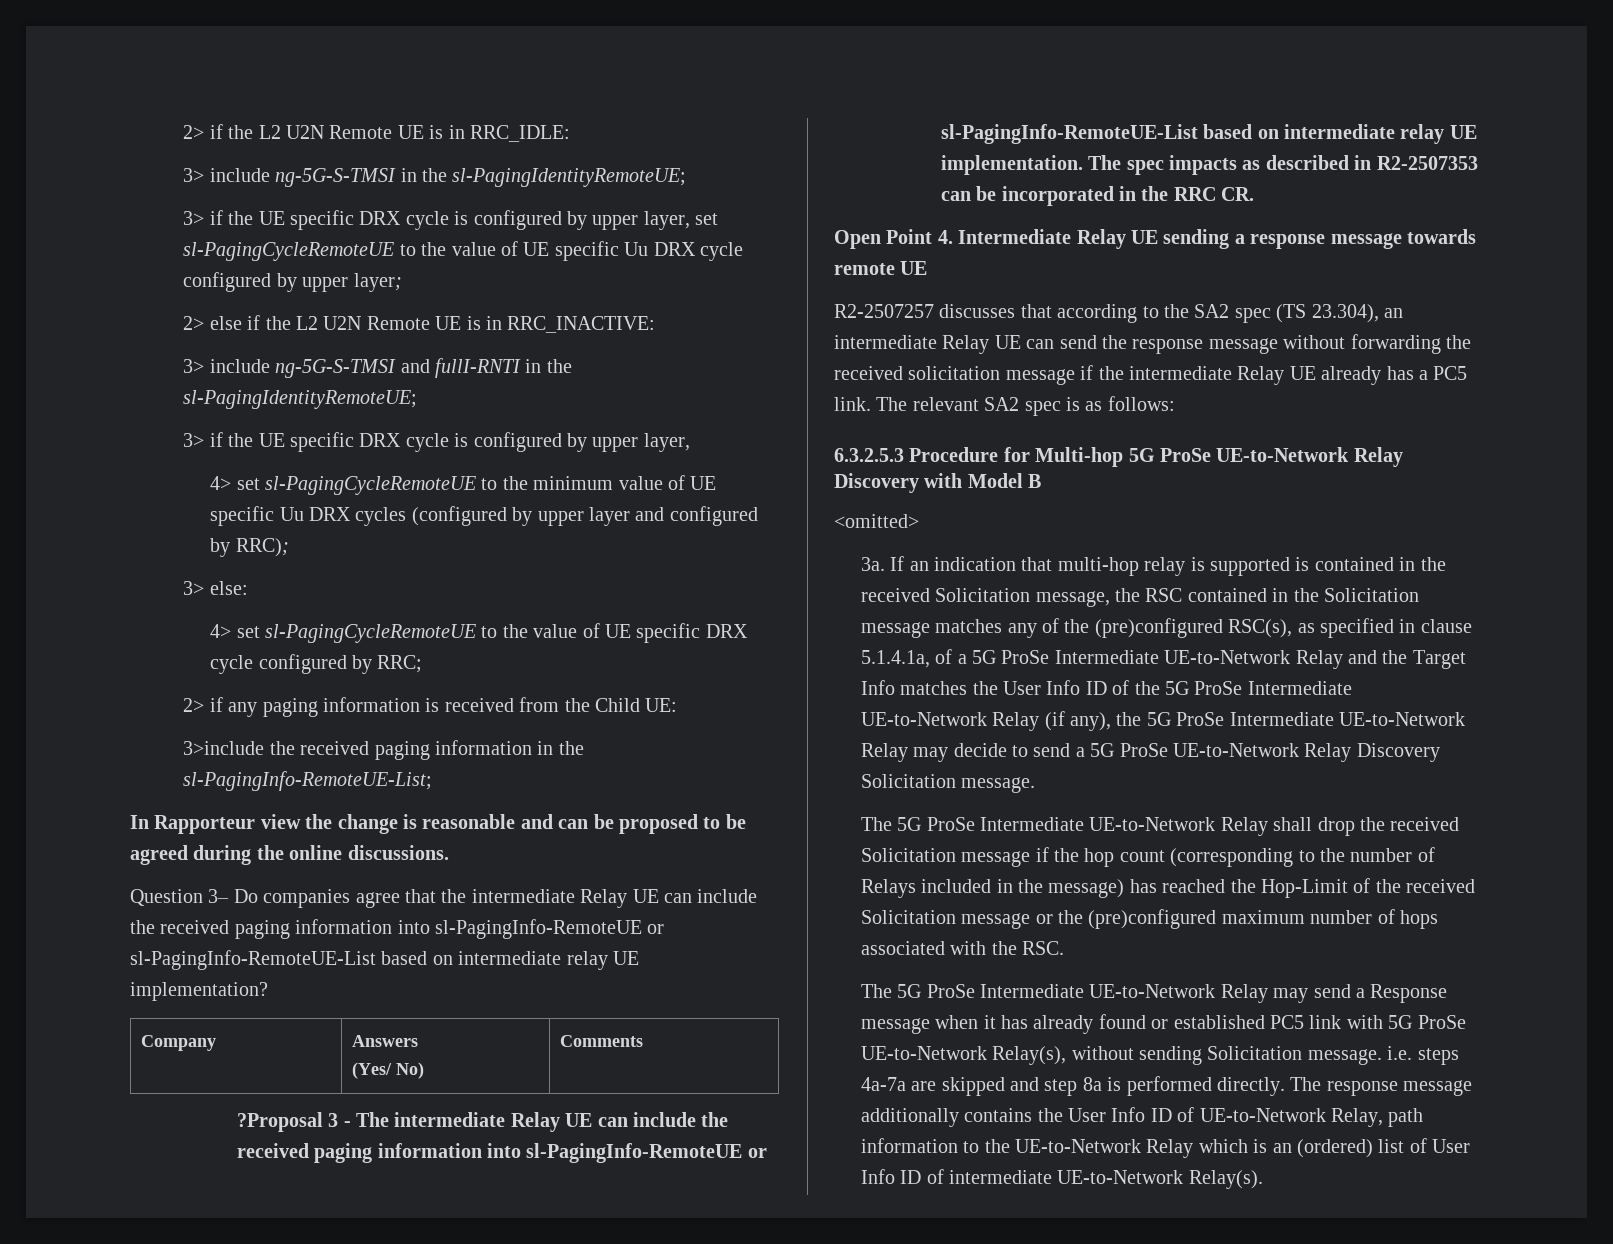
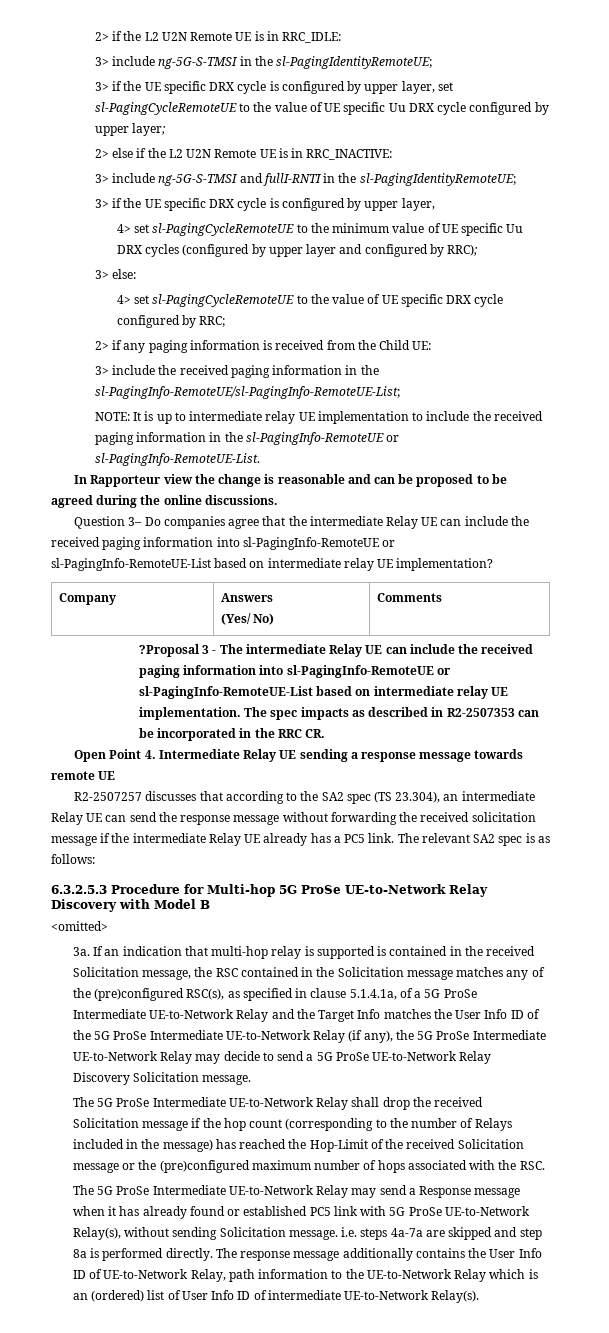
- 3>include the received paging information in the sl-PagingInfo-RemoteUE-List;
+ 3> include the received paging information in the sl-PagingInfo-RemoteUE/sl-PagingInfo-RemoteUE-List;
+ NOTE: It is up to intermediate relay UE implementation to include the received paging information in the sl-PagingInfo-RemoteUE or sl-PagingInfo-RemoteUE-List.

